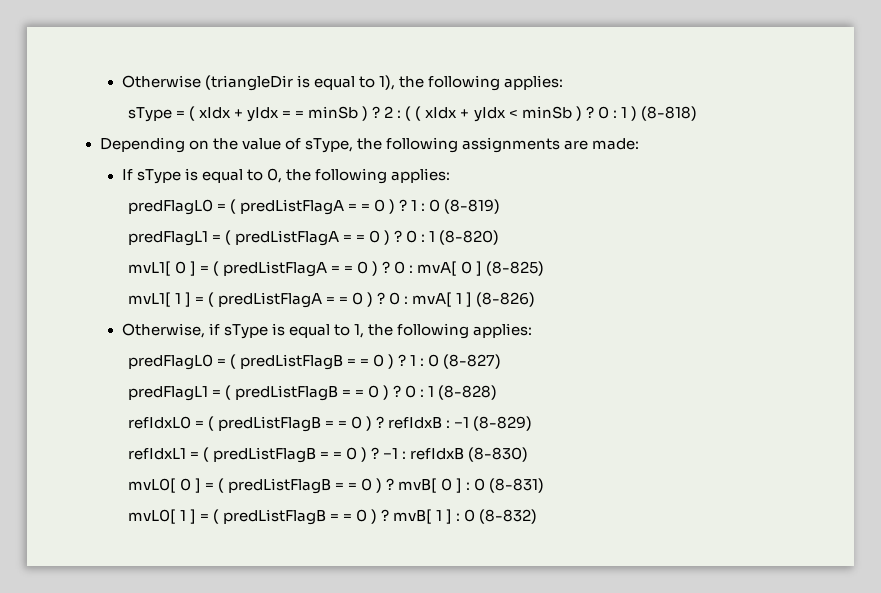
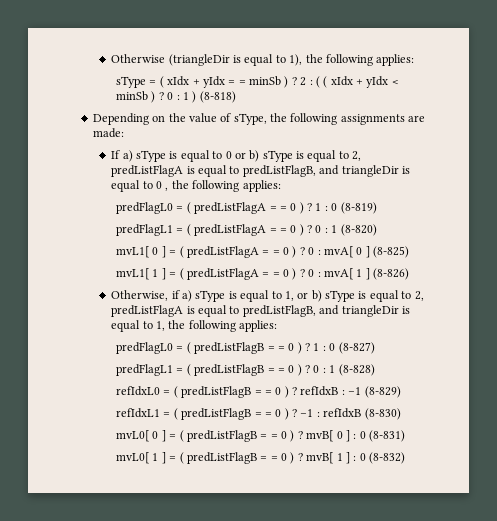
- If sType is equal to 0, the following applies:
+ If a) sType is equal to 0 or b) sType is equal to 2, predListFlagA is equal to predListFlagB, and triangleDir is equal to 0 , the following applies:
- Otherwise, if sType is equal to 1, the following applies:
+ Otherwise, if a) sType is equal to 1, or b) sType is equal to 2, predListFlagA is equal to predListFlagB, and triangleDir is equal to 1, the following applies:

